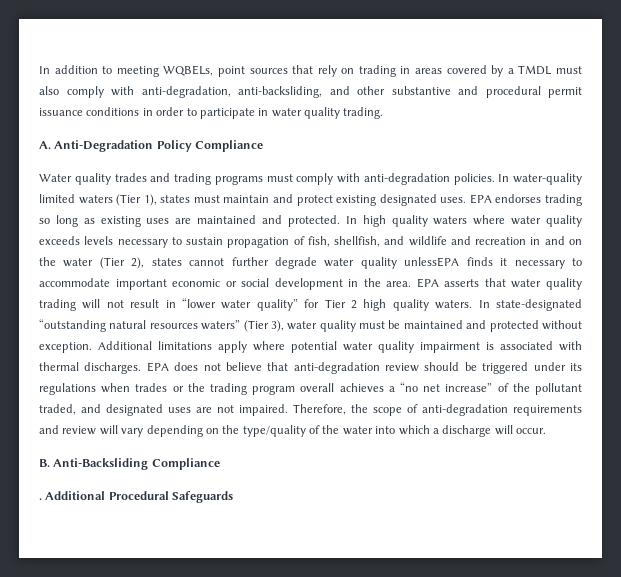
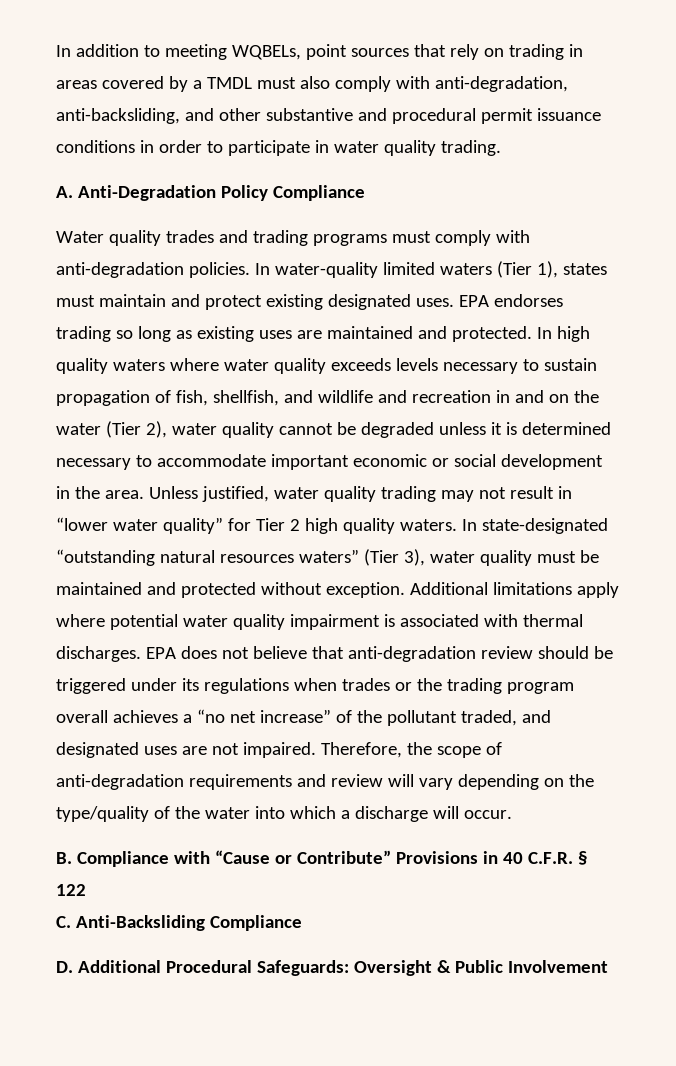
- In high quality waters where water quality exceeds levels necessary to sustain propagation of fish, shellfish, and wildlife and recreation in and on the water (Tier 2), states cannot further degrade water quality unlessEPA finds it necessary to accommodate important economic or social development in the area.
+ In high quality waters where water quality exceeds levels necessary to sustain propagation of fish, shellfish, and wildlife and recreation in and on the water (Tier 2), water quality cannot be degraded unless it is determined necessary to accommodate important economic or social development in the area.
- EPA asserts that water quality trading will not result in “lower water quality” for Tier 2 high quality waters.
+ Unless justified, water quality trading may not result in “lower water quality” for Tier 2 high quality waters.
- B. Anti-Backsliding Compliance
+ B. Compliance with “Cause or Contribute” Provisions in 40 C.F.R. § 122
+ C. Anti-Backsliding Compliance
- . Additional Procedural Safeguards
+ D. Additional Procedural Safeguards: Oversight & Public Involvement

